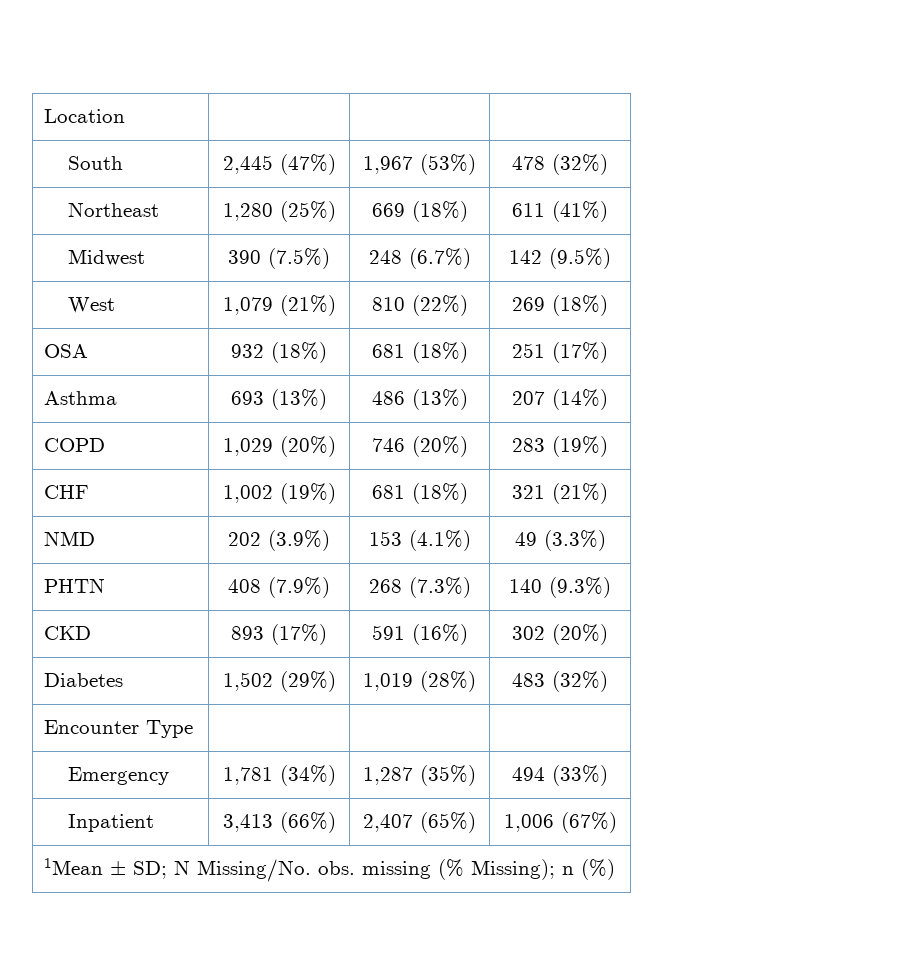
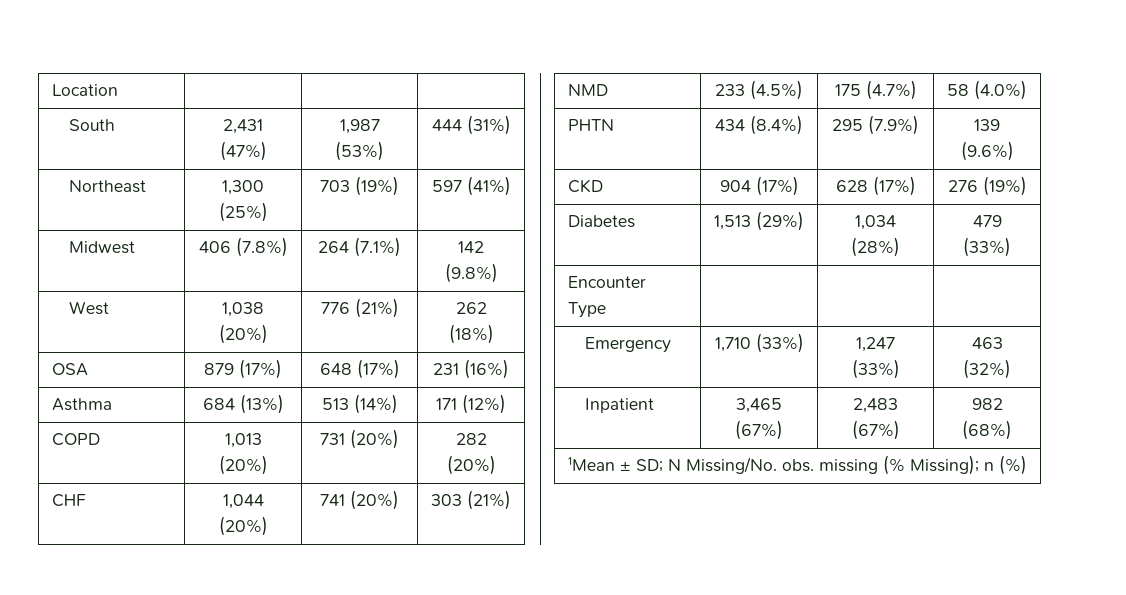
- South | 2,445 (47%) | 1,967 (53%) | 478 (32%)
+ South | 2,431 (47%) | 1,987 (53%) | 444 (31%)
- Northeast | 1,280 (25%) | 669 (18%) | 611 (41%)
+ Northeast | 1,300 (25%) | 703 (19%) | 597 (41%)
- Midwest | 390 (7.5%) | 248 (6.7%) | 142 (9.5%)
+ Midwest | 406 (7.8%) | 264 (7.1%) | 142 (9.8%)
- West | 1,079 (21%) | 810 (22%) | 269 (18%)
- OSA | 932 (18%) | 681 (18%) | 251 (17%)
+ West | 1,038 (20%) | 776 (21%) | 262 (18%)
+ OSA | 879 (17%) | 648 (17%) | 231 (16%)
- Asthma | 693 (13%) | 486 (13%) | 207 (14%)
+ Asthma | 684 (13%) | 513 (14%) | 171 (12%)
- COPD | 1,029 (20%) | 746 (20%) | 283 (19%)
+ COPD | 1,013 (20%) | 731 (20%) | 282 (20%)
- CHF | 1,002 (19%) | 681 (18%) | 321 (21%)
- NMD | 202 (3.9%) | 153 (4.1%) | 49 (3.3%)
- PHTN | 408 (7.9%) | 268 (7.3%) | 140 (9.3%)
+ CHF | 1,044 (20%) | 741 (20%) | 303 (21%)
+ NMD | 233 (4.5%) | 175 (4.7%) | 58 (4.0%)
+ PHTN | 434 (8.4%) | 295 (7.9%) | 139 (9.6%)
- CKD | 893 (17%) | 591 (16%) | 302 (20%)
+ CKD | 904 (17%) | 628 (17%) | 276 (19%)
- Diabetes | 1,502 (29%) | 1,019 (28%) | 483 (32%)
+ Diabetes | 1,513 (29%) | 1,034 (28%) | 479 (33%)
- Emergency | 1,781 (34%) | 1,287 (35%) | 494 (33%)
- Inpatient | 3,413 (66%) | 2,407 (65%) | 1,006 (67%)
+ Emergency | 1,710 (33%) | 1,247 (33%) | 463 (32%)
+ Inpatient | 3,465 (67%) | 2,483 (67%) | 982 (68%)

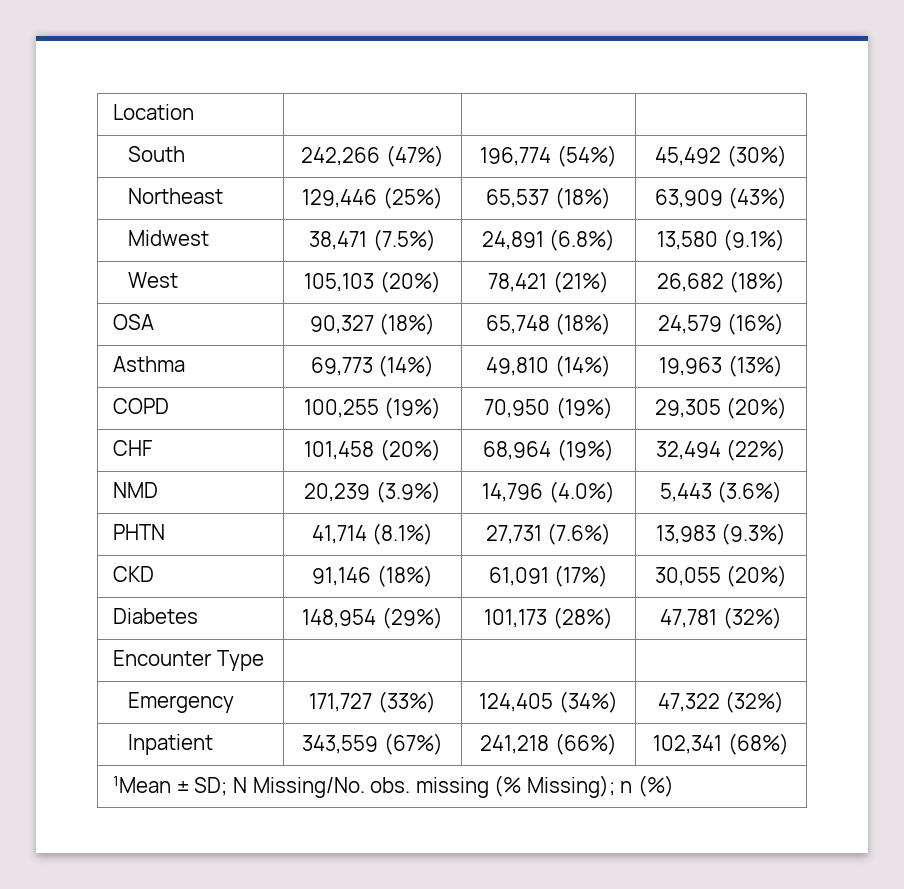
- South | 2,431 (47%) | 1,987 (53%) | 444 (31%)
+ South | 242,266 (47%) | 196,774 (54%) | 45,492 (30%)
- Northeast | 1,300 (25%) | 703 (19%) | 597 (41%)
- Midwest | 406 (7.8%) | 264 (7.1%) | 142 (9.8%)
+ Northeast | 129,446 (25%) | 65,537 (18%) | 63,909 (43%)
+ Midwest | 38,471 (7.5%) | 24,891 (6.8%) | 13,580 (9.1%)
- West | 1,038 (20%) | 776 (21%) | 262 (18%)
+ West | 105,103 (20%) | 78,421 (21%) | 26,682 (18%)
- OSA | 879 (17%) | 648 (17%) | 231 (16%)
- Asthma | 684 (13%) | 513 (14%) | 171 (12%)
- COPD | 1,013 (20%) | 731 (20%) | 282 (20%)
+ OSA | 90,327 (18%) | 65,748 (18%) | 24,579 (16%)
+ Asthma | 69,773 (14%) | 49,810 (14%) | 19,963 (13%)
+ COPD | 100,255 (19%) | 70,950 (19%) | 29,305 (20%)
- CHF | 1,044 (20%) | 741 (20%) | 303 (21%)
- NMD | 233 (4.5%) | 175 (4.7%) | 58 (4.0%)
- PHTN | 434 (8.4%) | 295 (7.9%) | 139 (9.6%)
- CKD | 904 (17%) | 628 (17%) | 276 (19%)
+ CHF | 101,458 (20%) | 68,964 (19%) | 32,494 (22%)
+ NMD | 20,239 (3.9%) | 14,796 (4.0%) | 5,443 (3.6%)
+ PHTN | 41,714 (8.1%) | 27,731 (7.6%) | 13,983 (9.3%)
+ CKD | 91,146 (18%) | 61,091 (17%) | 30,055 (20%)
- Diabetes | 1,513 (29%) | 1,034 (28%) | 479 (33%)
+ Diabetes | 148,954 (29%) | 101,173 (28%) | 47,781 (32%)
- Emergency | 1,710 (33%) | 1,247 (33%) | 463 (32%)
+ Emergency | 171,727 (33%) | 124,405 (34%) | 47,322 (32%)
- Inpatient | 3,465 (67%) | 2,483 (67%) | 982 (68%)
+ Inpatient | 343,559 (67%) | 241,218 (66%) | 102,341 (68%)

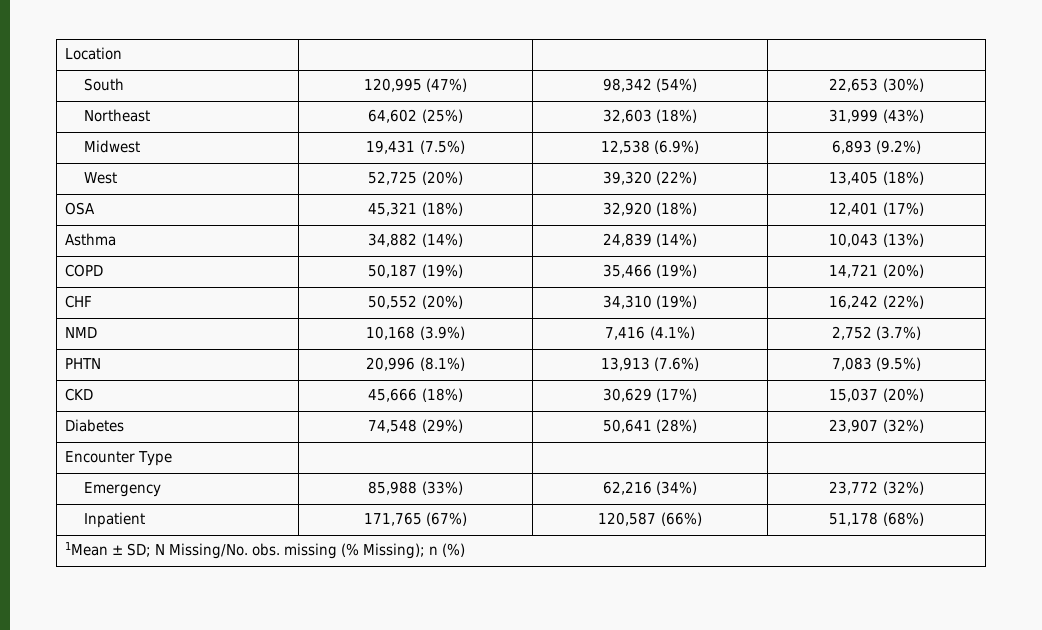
- South | 242,266 (47%) | 196,774 (54%) | 45,492 (30%)
+ South | 120,995 (47%) | 98,342 (54%) | 22,653 (30%)
- Northeast | 129,446 (25%) | 65,537 (18%) | 63,909 (43%)
+ Northeast | 64,602 (25%) | 32,603 (18%) | 31,999 (43%)
- Midwest | 38,471 (7.5%) | 24,891 (6.8%) | 13,580 (9.1%)
+ Midwest | 19,431 (7.5%) | 12,538 (6.9%) | 6,893 (9.2%)
- West | 105,103 (20%) | 78,421 (21%) | 26,682 (18%)
+ West | 52,725 (20%) | 39,320 (22%) | 13,405 (18%)
- OSA | 90,327 (18%) | 65,748 (18%) | 24,579 (16%)
+ OSA | 45,321 (18%) | 32,920 (18%) | 12,401 (17%)
- Asthma | 69,773 (14%) | 49,810 (14%) | 19,963 (13%)
+ Asthma | 34,882 (14%) | 24,839 (14%) | 10,043 (13%)
- COPD | 100,255 (19%) | 70,950 (19%) | 29,305 (20%)
+ COPD | 50,187 (19%) | 35,466 (19%) | 14,721 (20%)
- CHF | 101,458 (20%) | 68,964 (19%) | 32,494 (22%)
+ CHF | 50,552 (20%) | 34,310 (19%) | 16,242 (22%)
- NMD | 20,239 (3.9%) | 14,796 (4.0%) | 5,443 (3.6%)
+ NMD | 10,168 (3.9%) | 7,416 (4.1%) | 2,752 (3.7%)
- PHTN | 41,714 (8.1%) | 27,731 (7.6%) | 13,983 (9.3%)
+ PHTN | 20,996 (8.1%) | 13,913 (7.6%) | 7,083 (9.5%)
- CKD | 91,146 (18%) | 61,091 (17%) | 30,055 (20%)
+ CKD | 45,666 (18%) | 30,629 (17%) | 15,037 (20%)
- Diabetes | 148,954 (29%) | 101,173 (28%) | 47,781 (32%)
+ Diabetes | 74,548 (29%) | 50,641 (28%) | 23,907 (32%)
- Emergency | 171,727 (33%) | 124,405 (34%) | 47,322 (32%)
+ Emergency | 85,988 (33%) | 62,216 (34%) | 23,772 (32%)
- Inpatient | 343,559 (67%) | 241,218 (66%) | 102,341 (68%)
+ Inpatient | 171,765 (67%) | 120,587 (66%) | 51,178 (68%)

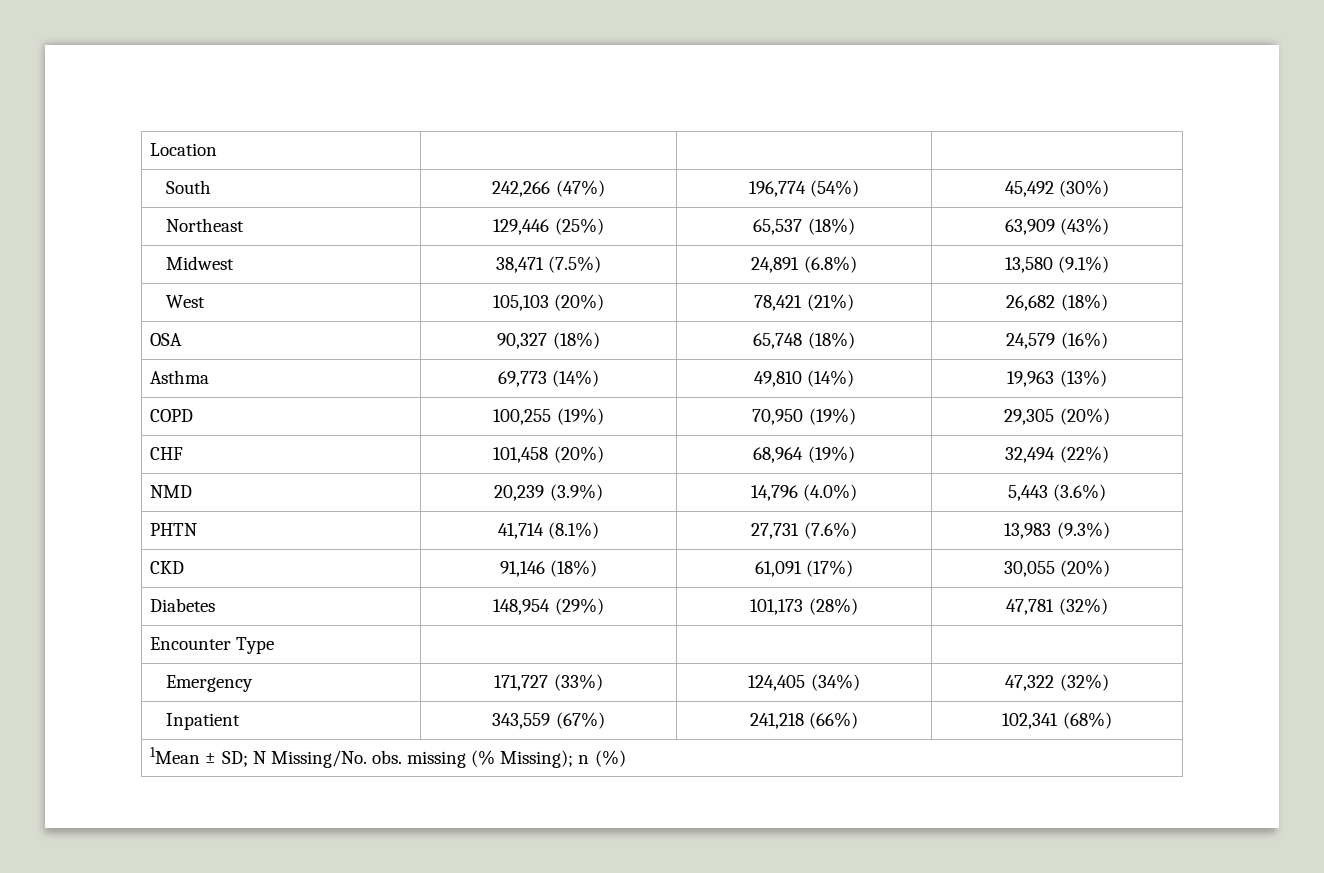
- South | 120,995 (47%) | 98,342 (54%) | 22,653 (30%)
+ South | 242,266 (47%) | 196,774 (54%) | 45,492 (30%)
- Northeast | 64,602 (25%) | 32,603 (18%) | 31,999 (43%)
+ Northeast | 129,446 (25%) | 65,537 (18%) | 63,909 (43%)
- Midwest | 19,431 (7.5%) | 12,538 (6.9%) | 6,893 (9.2%)
+ Midwest | 38,471 (7.5%) | 24,891 (6.8%) | 13,580 (9.1%)
- West | 52,725 (20%) | 39,320 (22%) | 13,405 (18%)
+ West | 105,103 (20%) | 78,421 (21%) | 26,682 (18%)
- OSA | 45,321 (18%) | 32,920 (18%) | 12,401 (17%)
+ OSA | 90,327 (18%) | 65,748 (18%) | 24,579 (16%)
- Asthma | 34,882 (14%) | 24,839 (14%) | 10,043 (13%)
+ Asthma | 69,773 (14%) | 49,810 (14%) | 19,963 (13%)
- COPD | 50,187 (19%) | 35,466 (19%) | 14,721 (20%)
+ COPD | 100,255 (19%) | 70,950 (19%) | 29,305 (20%)
- CHF | 50,552 (20%) | 34,310 (19%) | 16,242 (22%)
+ CHF | 101,458 (20%) | 68,964 (19%) | 32,494 (22%)
- NMD | 10,168 (3.9%) | 7,416 (4.1%) | 2,752 (3.7%)
+ NMD | 20,239 (3.9%) | 14,796 (4.0%) | 5,443 (3.6%)
- PHTN | 20,996 (8.1%) | 13,913 (7.6%) | 7,083 (9.5%)
+ PHTN | 41,714 (8.1%) | 27,731 (7.6%) | 13,983 (9.3%)
- CKD | 45,666 (18%) | 30,629 (17%) | 15,037 (20%)
+ CKD | 91,146 (18%) | 61,091 (17%) | 30,055 (20%)
- Diabetes | 74,548 (29%) | 50,641 (28%) | 23,907 (32%)
+ Diabetes | 148,954 (29%) | 101,173 (28%) | 47,781 (32%)
- Emergency | 85,988 (33%) | 62,216 (34%) | 23,772 (32%)
+ Emergency | 171,727 (33%) | 124,405 (34%) | 47,322 (32%)
- Inpatient | 171,765 (67%) | 120,587 (66%) | 51,178 (68%)
+ Inpatient | 343,559 (67%) | 241,218 (66%) | 102,341 (68%)

